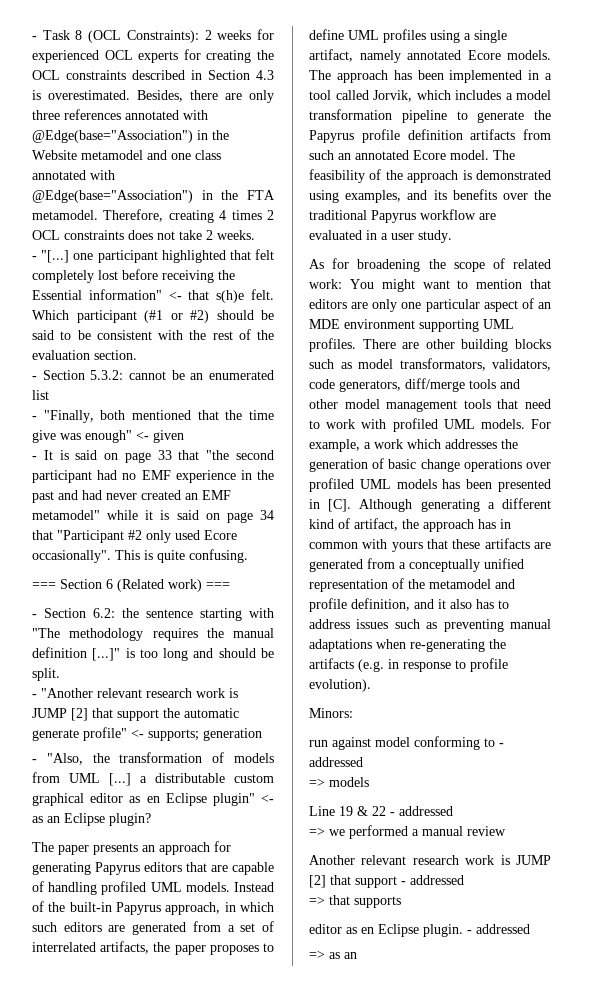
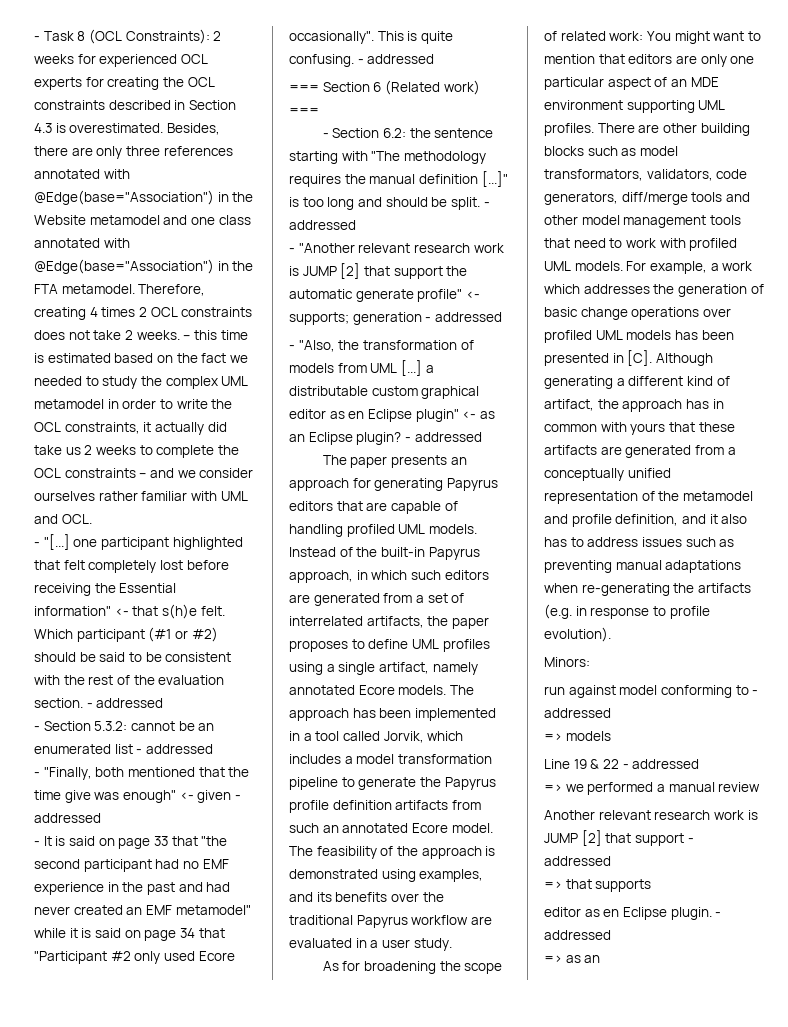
+ – this time is estimated based on the fact we needed to study the complex UML metamodel in order to write the OCL constraints, it actually did take us 2 weeks to complete the OCL constraints – and we consider ourselves rather familiar with UML and OCL.
- Which participant (#1 or #2) should be said to be consistent with the rest of the evaluation section.
+ Which participant (#1 or #2) should be said to be consistent with the rest of the evaluation section. - addressed
- - Section 5.3.2: cannot be an enumerated list
+ - Section 5.3.2: cannot be an enumerated list - addressed
- - "Finally, both mentioned that the time give was enough" <- given
+ - "Finally, both mentioned that the time give was enough" <- given - addressed
- This is quite confusing.
+ This is quite confusing. - addressed
- - Section 6.2: the sentence starting with "The methodology requires the manual definition [...]" is too long and should be split.
+ - Section 6.2: the sentence starting with "The methodology requires the manual definition [...]" is too long and should be split. - addressed
- - "Another relevant research work is JUMP [2] that support the automatic generate profile" <- supports; generation
+ - "Another relevant research work is JUMP [2] that support the automatic generate profile" <- supports; generation - addressed
- - "Also, the transformation of models from UML [...] a distributable custom graphical editor as en Eclipse plugin" <- as an Eclipse plugin?
+ - "Also, the transformation of models from UML [...] a distributable custom graphical editor as en Eclipse plugin" <- as an Eclipse plugin? - addressed

